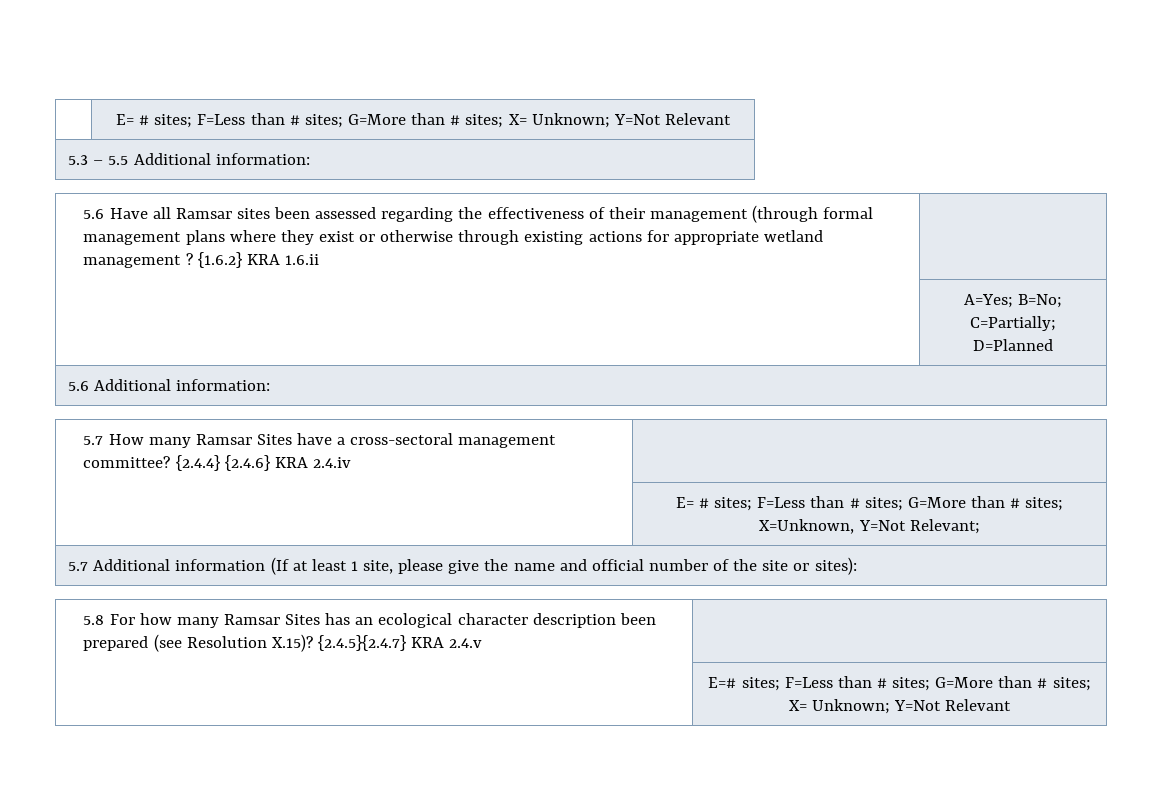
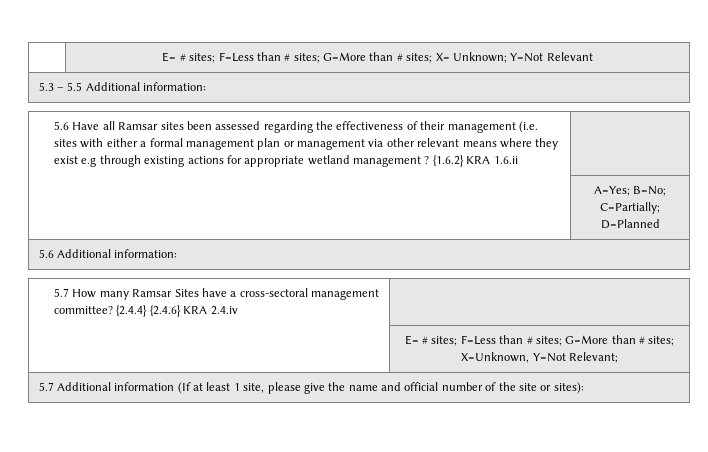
- 5.6 Have all Ramsar sites been assessed regarding the effectiveness of their management (through formal management plans where they exist or otherwise through existing actions for appropriate wetland management ?
+ 5.6 Have all Ramsar sites been assessed regarding the effectiveness of their management (i.e. sites with either a formal management plan or management via other relevant means where they exist e.g through existing actions for appropriate wetland management ?
- 5.8 For how many Ramsar Sites has an ecological character description been prepared (see Resolution X.15)? {2.4.5}{2.4.7} KRA 2.4.v |
- | E=# sites; F=Less than # sites; G=More than # sites; X= Unknown; Y=Not Relevant

